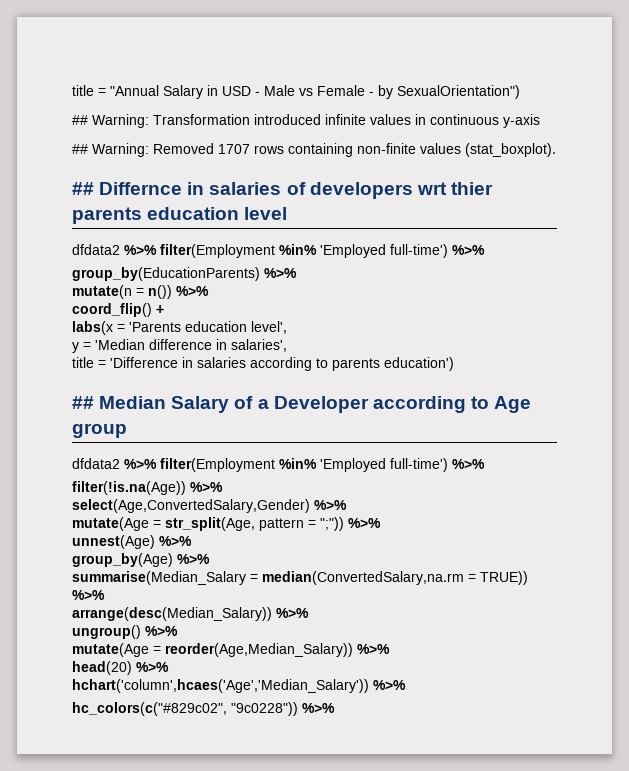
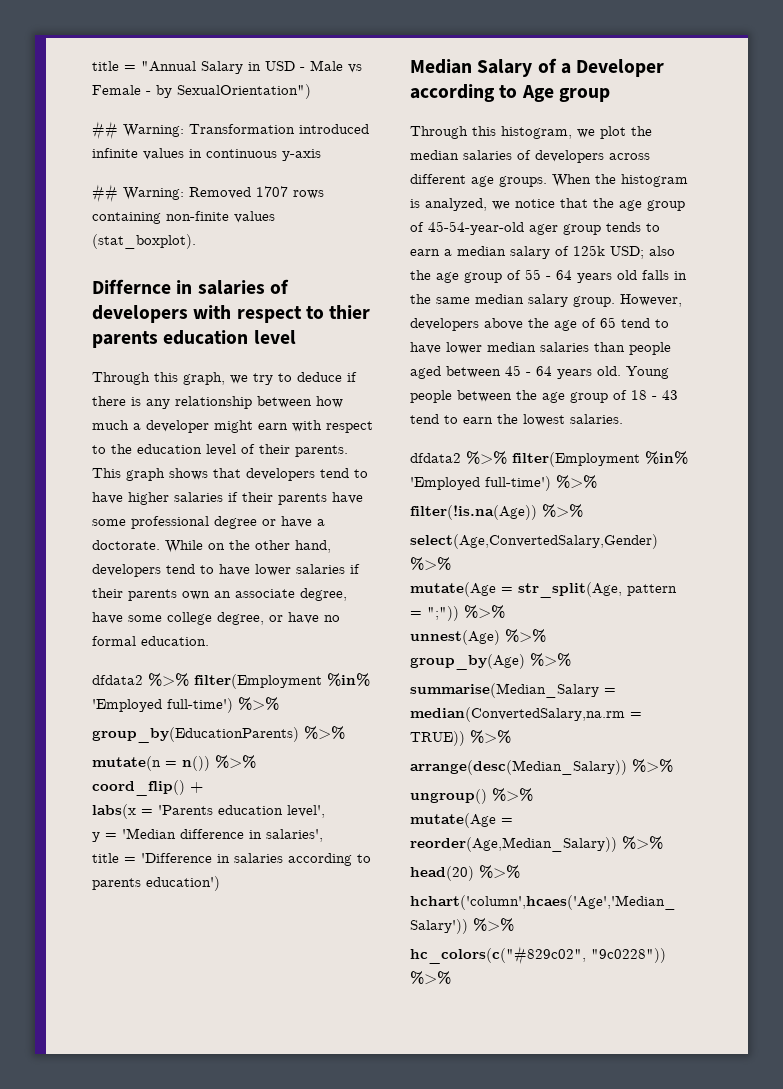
- ## Differnce in salaries of developers wrt thier parents education level
+ Differnce in salaries of developers with respect to thier parents education level
+ Through this graph, we try to deduce if there is any relationship between how much a developer might earn with respect to the education level of their parents. This graph shows that developers tend to have higher salaries if their parents have some professional degree or have a doctorate. While on the other hand, developers tend to have lower salaries if their parents own an associate degree, have some college degree, or have no formal education.
- ## Median Salary of a Developer according to Age group
+ Median Salary of a Developer according to Age group
+ Through this histogram, we plot the median salaries of developers across different age groups. When the histogram is analyzed, we notice that the age group of 45-54-year-old ager group tends to earn a median salary of 125k USD; also the age group of 55 - 64 years old falls in the same median salary group. However, developers above the age of 65 tend to have lower median salaries than people aged between 45 - 64 years old. Young people between the age group of 18 - 43 tend to earn the lowest salaries.

